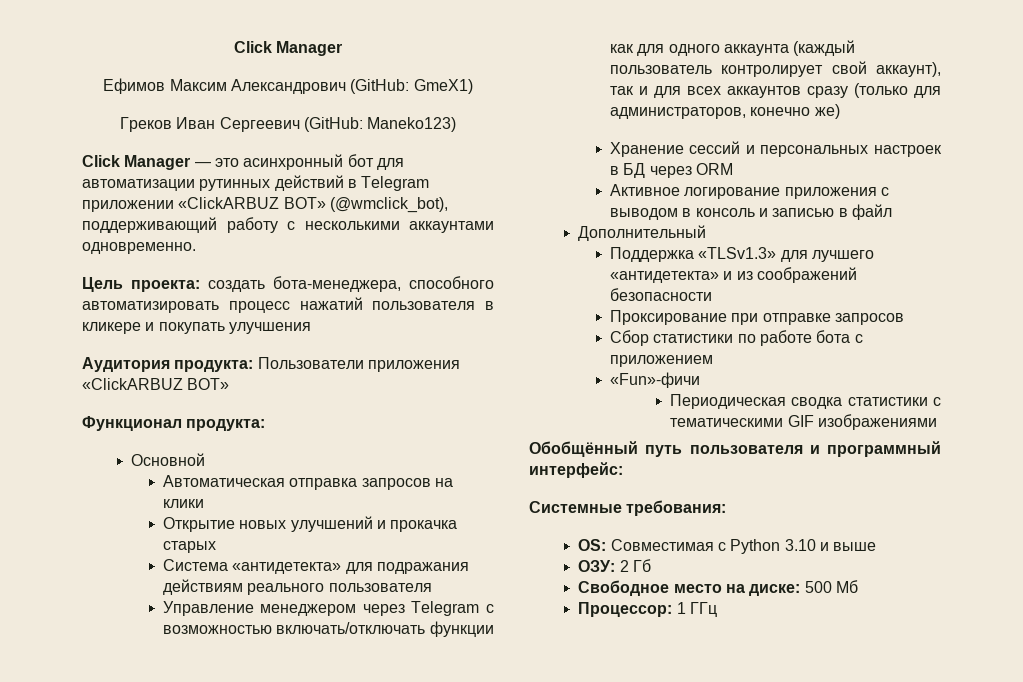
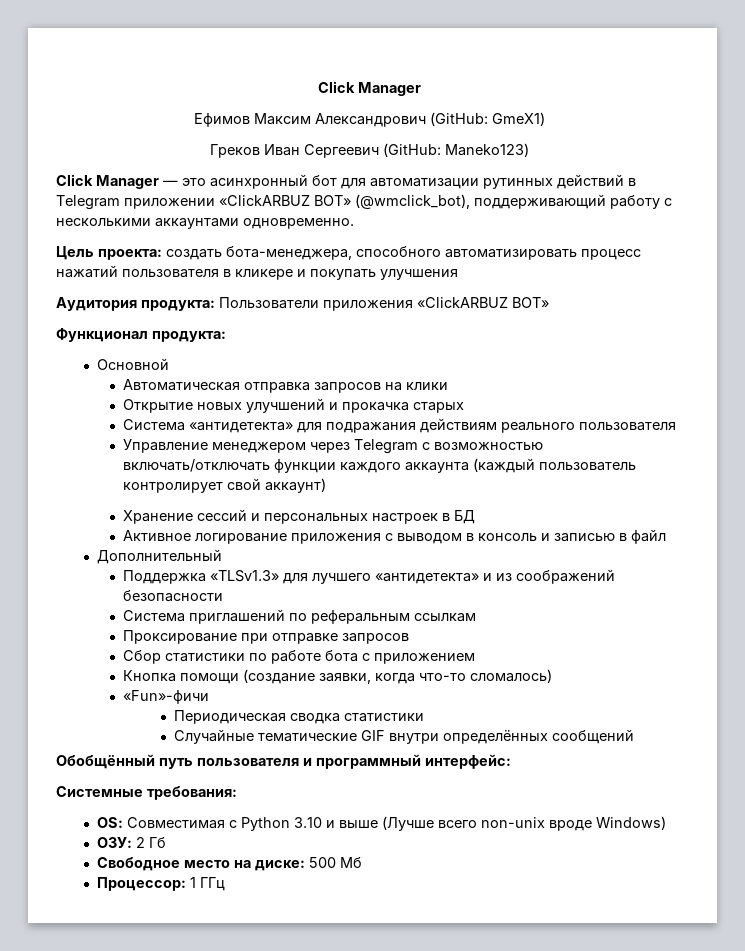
- Управление менеджером через Telegram с возможностью включать/отключать функции как для одного аккаунта (каждый пользователь контролирует свой аккаунт), так и для всех аккаунтов сразу (только для администраторов, конечно же)
+ Управление менеджером через Telegram с возможностью включать/отключать функции каждого аккаунта (каждый пользователь контролирует свой аккаунт)
- Хранение сессий и персональных настроек в БД через ORM
+ Хранение сессий и персональных настроек в БД
+ Система приглашений по реферальным ссылкам
+ Кнопка помощи (создание заявки, когда что-то сломалось)
  «Fun»-фичи
- Периодическая сводка статистики с тематическими GIF изображениями
+ Периодическая сводка статистики
+ Случайные тематические GIF внутри определённых сообщений
- OS: Совместимая с Python 3.10 и выше
+ OS: Совместимая с Python 3.10 и выше (Лучше всего non-unix вроде Windows)

